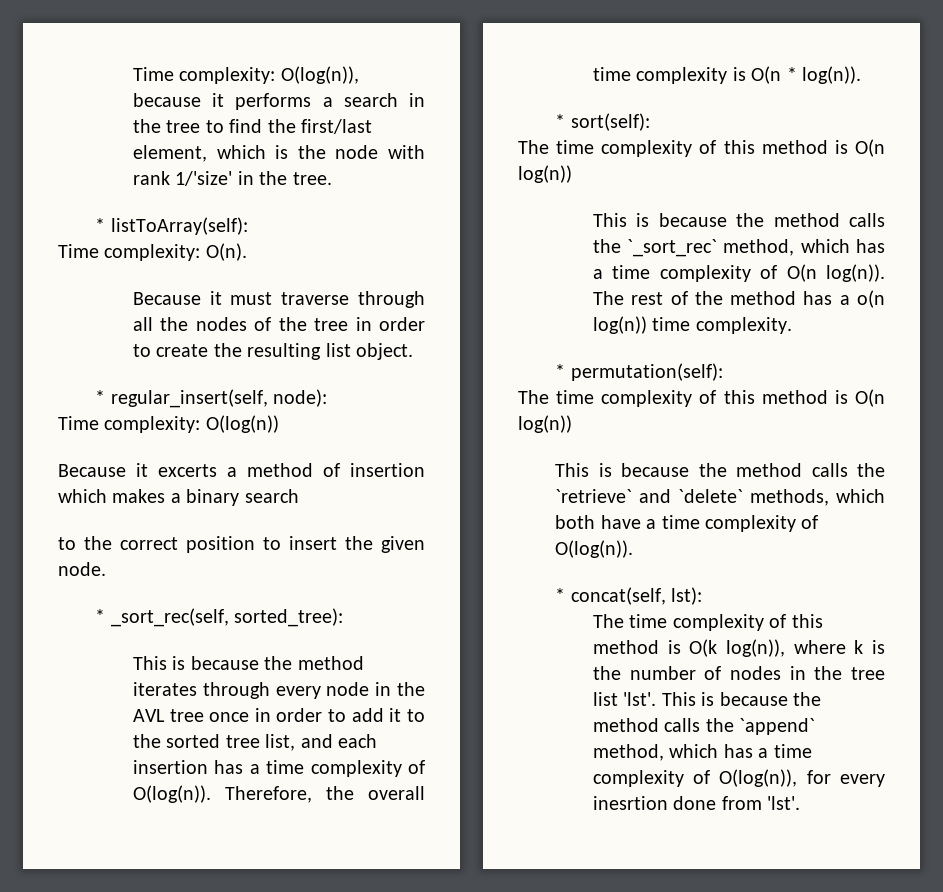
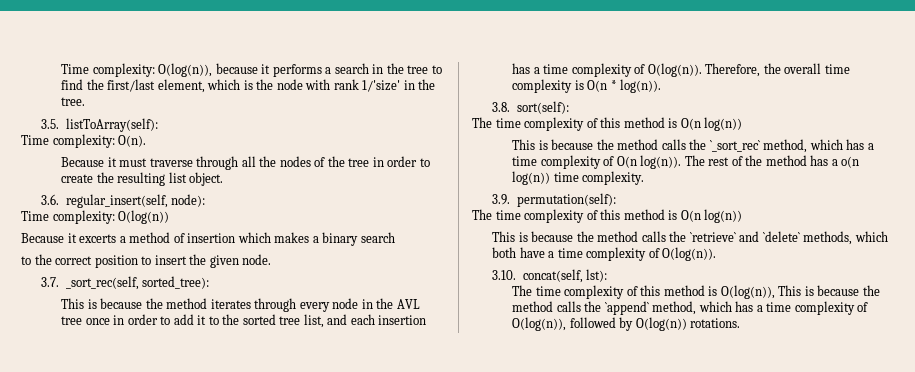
- * listToArray(self):
+ 3.5. listToArray(self):
- * regular_insert(self, node):
+ 3.6. regular_insert(self, node):
- * _sort_rec(self, sorted_tree):
+ 3.7. _sort_rec(self, sorted_tree):
- * sort(self):
+ 3.8. sort(self):
- * permutation(self):
+ 3.9. permutation(self):
- * concat(self, lst):
+ 3.10. concat(self, lst):
- The time complexity of this method is O(k log(n)), where k is the number of nodes in the tree list 'lst'. This is because the method calls the `append` method, which has a time complexity of O(log(n)), for every inesrtion done from 'lst'.
+ The time complexity of this method is O(log(n)), This is because the method calls the `append` method, which has a time complexity of O(log(n)), followed by O(log(n)) rotations.

